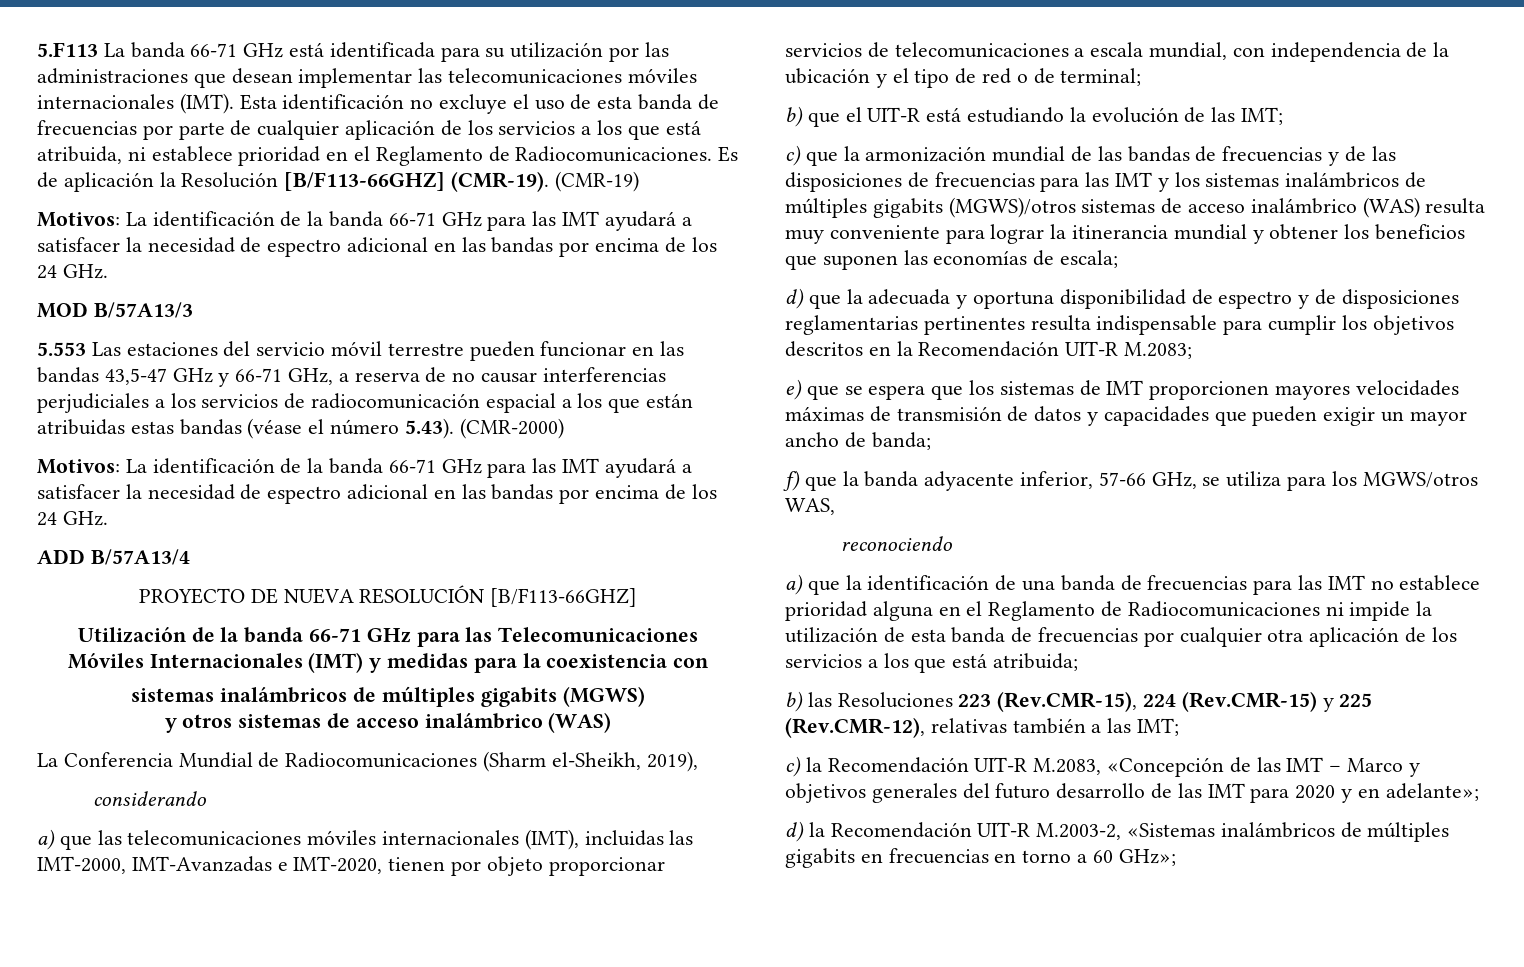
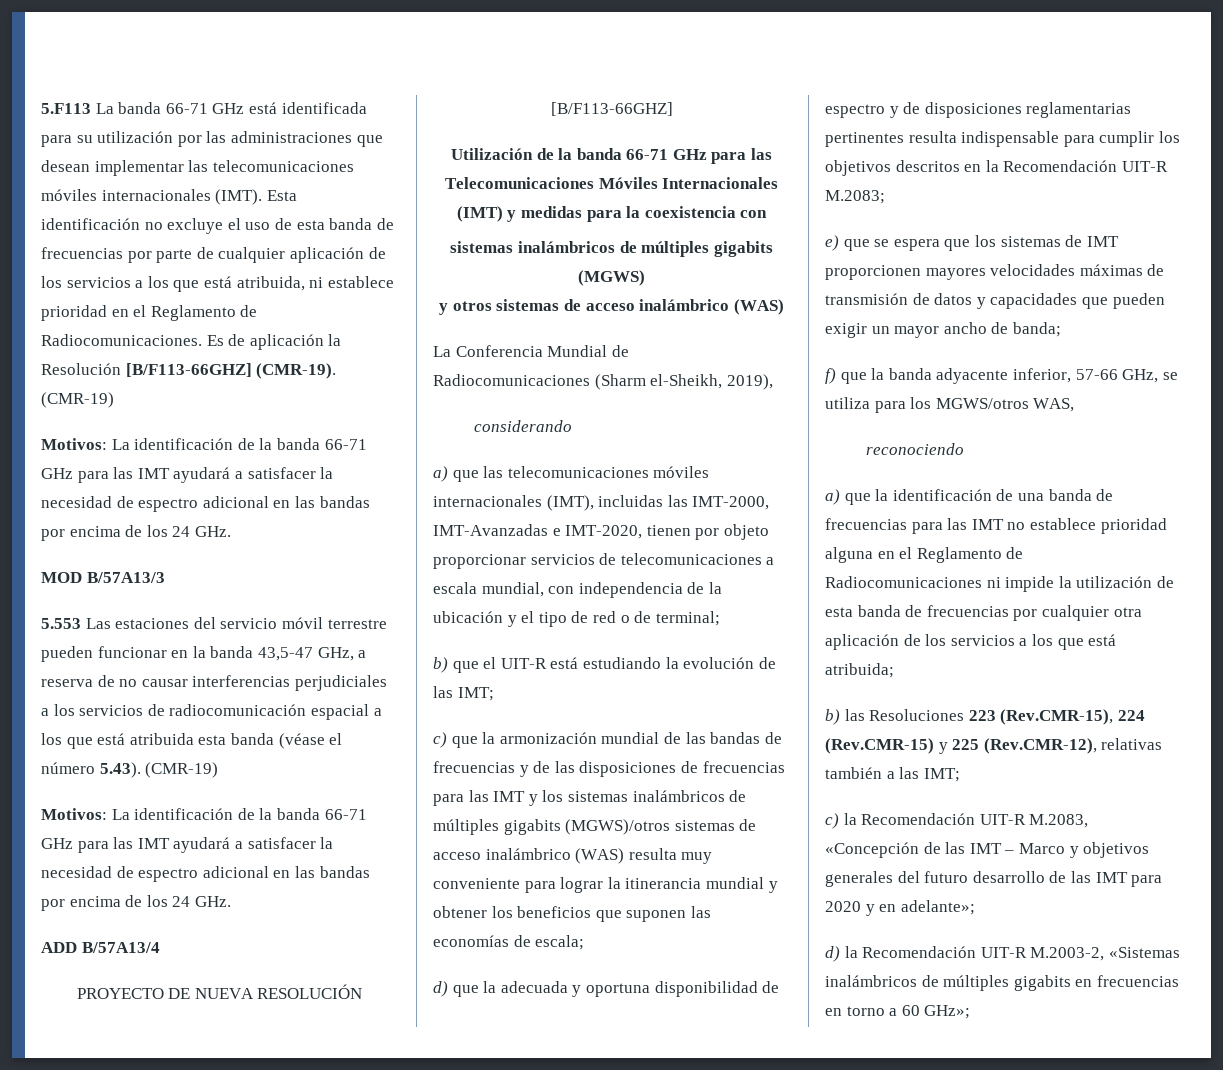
- 5.553 Las estaciones del servicio móvil terrestre pueden funcionar en las bandas 43,5-47 GHz y 66-71 GHz, a reserva de no causar interferencias perjudiciales a los servicios de radiocomunicación espacial a los que están atribuidas estas bandas (véase el número 5.43). (CMR-2000)
+ 5.553 Las estaciones del servicio móvil terrestre pueden funcionar en la banda 43,5-47 GHz, a reserva de no causar interferencias perjudiciales a los servicios de radiocomunicación espacial a los que está atribuida esta banda (véase el número 5.43). (CMR-19)

